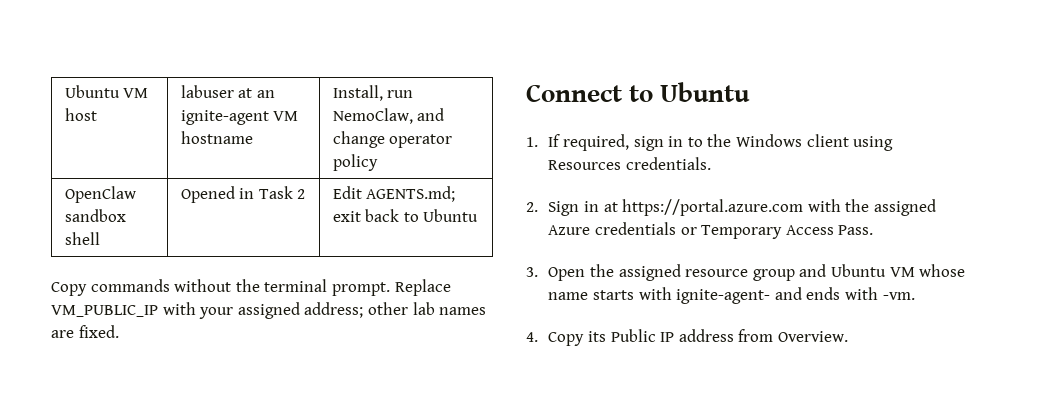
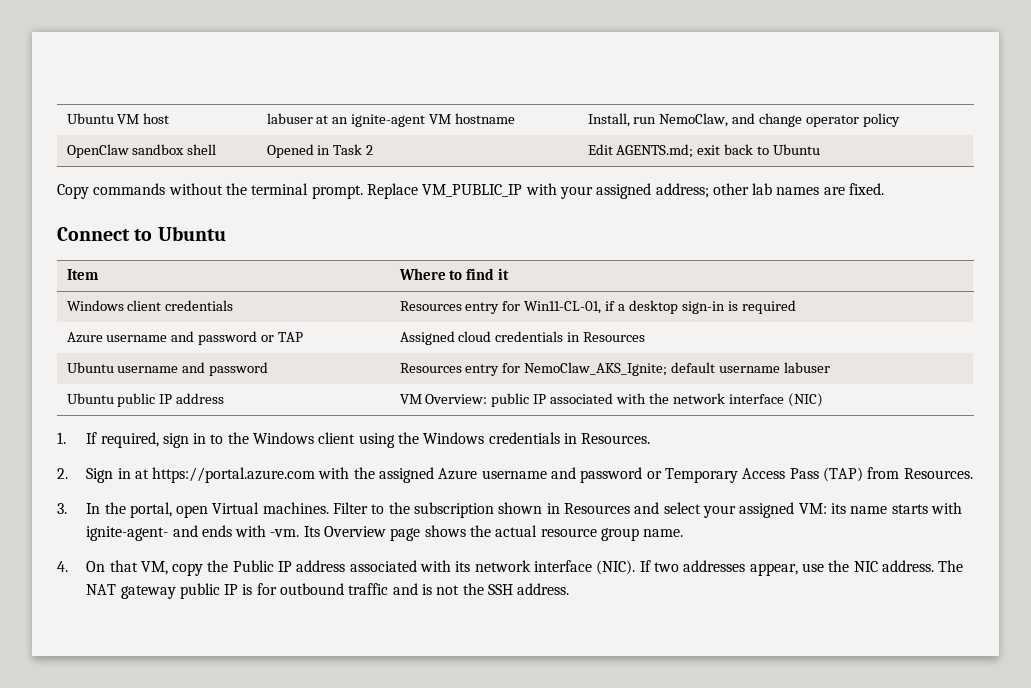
+ Item | Where to find it
+ Windows client credentials | Resources entry for Win11-CL-01, if a desktop sign-in is required
+ Azure username and password or TAP | Assigned cloud credentials in Resources
+ Ubuntu username and password | Resources entry for NemoClaw_AKS_Ignite; default username labuser
+ Ubuntu public IP address | VM Overview: public IP associated with the network interface (NIC)
- 1. If required, sign in to the Windows client using Resources credentials.
+ 1. If required, sign in to the Windows client using the Windows credentials in Resources.
- 2. Sign in at https://portal.azure.com with the assigned Azure credentials or Temporary Access Pass.
- 3. Open the assigned resource group and Ubuntu VM whose name starts with ignite-agent- and ends with -vm.
- 4. Copy its Public IP address from Overview.
+ 2. Sign in at https://portal.azure.com with the assigned Azure username and password or Temporary Access Pass (TAP) from Resources.
+ 3. In the portal, open Virtual machines. Filter to the subscription shown in Resources and select your assigned VM: its name starts with ignite-agent- and ends with -vm. Its Overview page shows the actual resource group name.
+ 4. On that VM, copy the Public IP address associated with its network interface (NIC). If two addresses appear, use the NIC address. The NAT gateway public IP is for outbound traffic and is not the SSH address.

